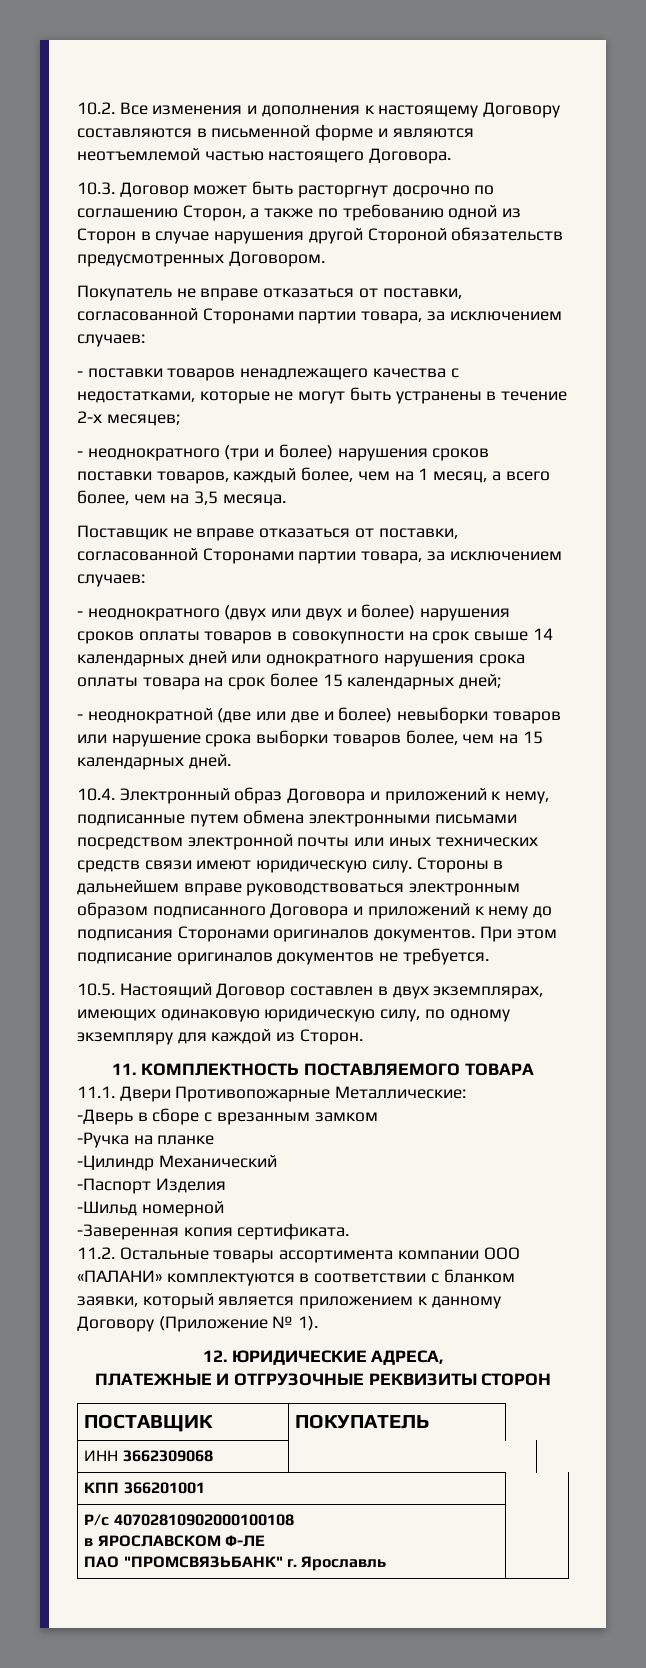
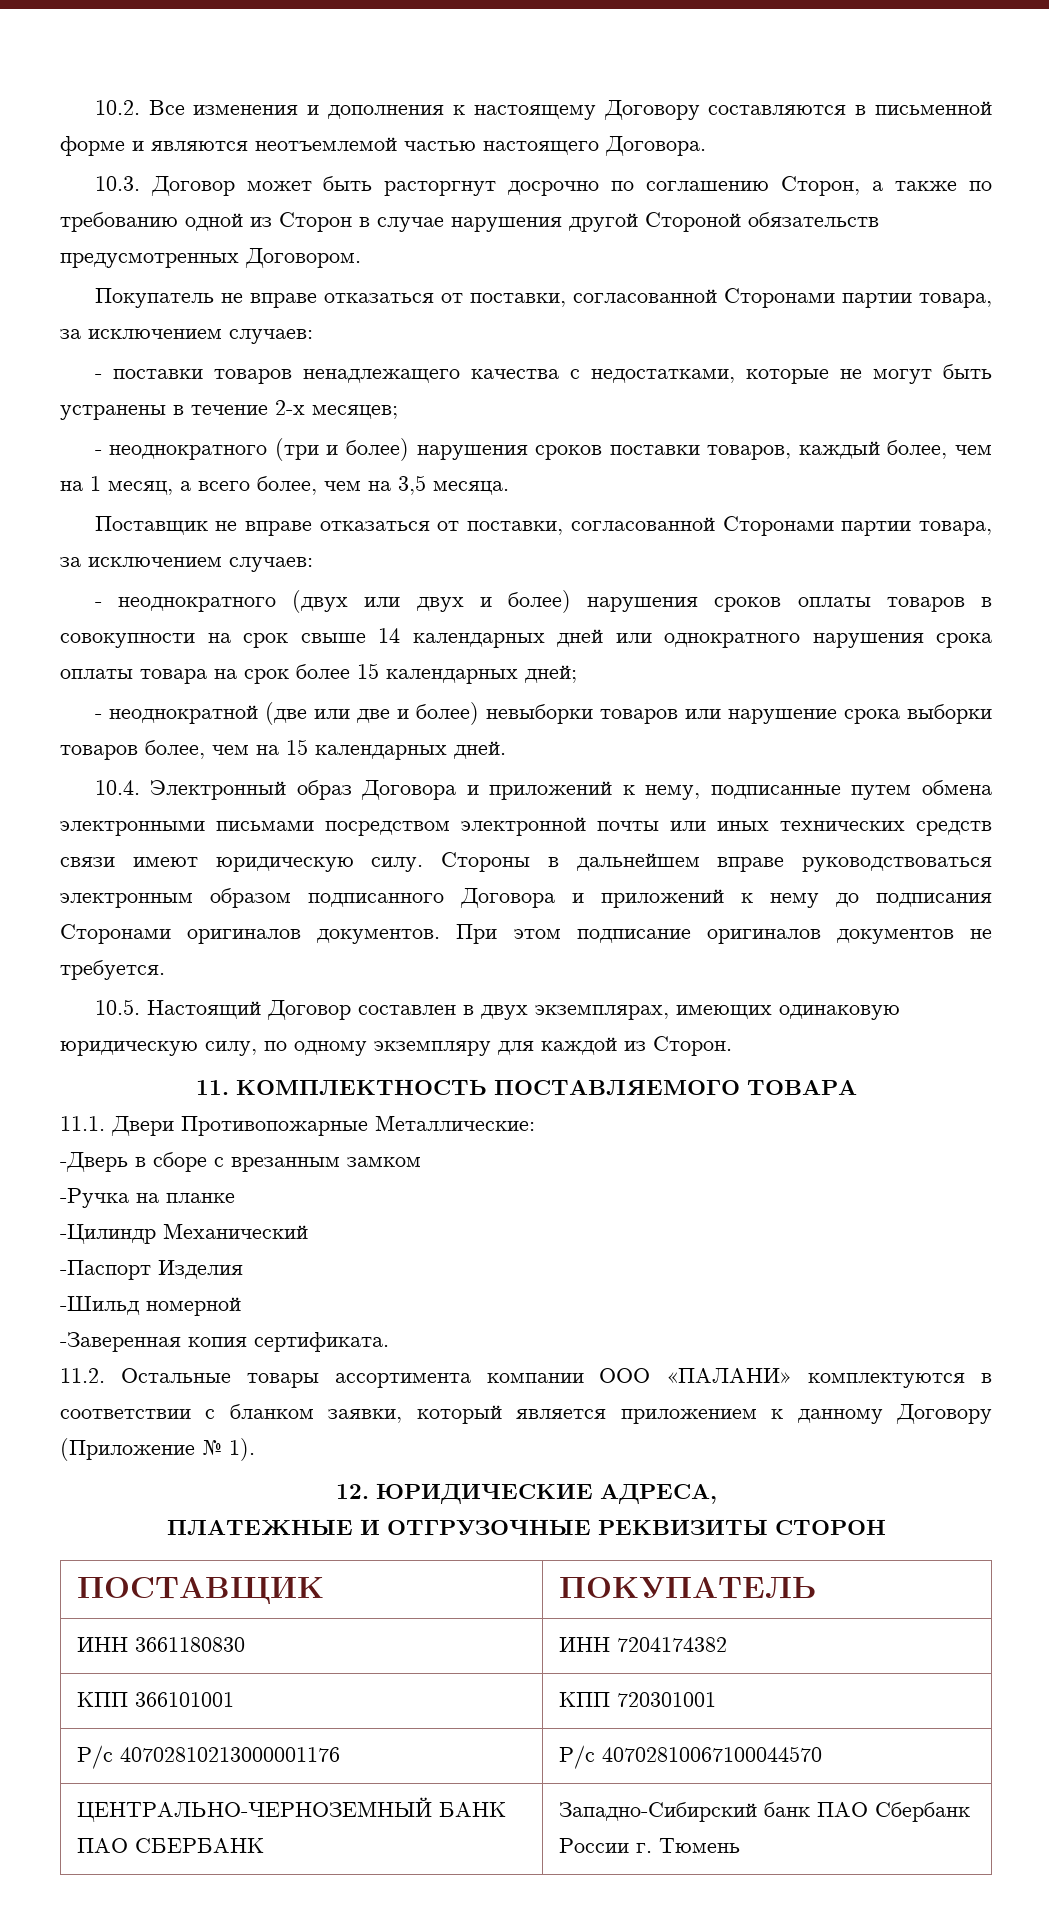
- ИНН 3662309068 |
- КПП 366201001 |
- Р/с 40702810902000100108
- в ЯРОСЛАВСКОМ Ф-ЛЕ
- ПАО "ПРОМСВЯЗЬБАНК" г. Ярославль |
+ ИНН 3661180830 | ИНН 7204174382
+ КПП 366101001 | КПП 720301001
+ Р/с 40702810213000001176 | Р/с 40702810067100044570
+ ЦЕНТРАЛЬНО-ЧЕРНОЗЕМНЫЙ БАНК ПАО СБЕРБАНК | Западно-Сибирский банк ПАО Сбербанк России г. Тюмень

